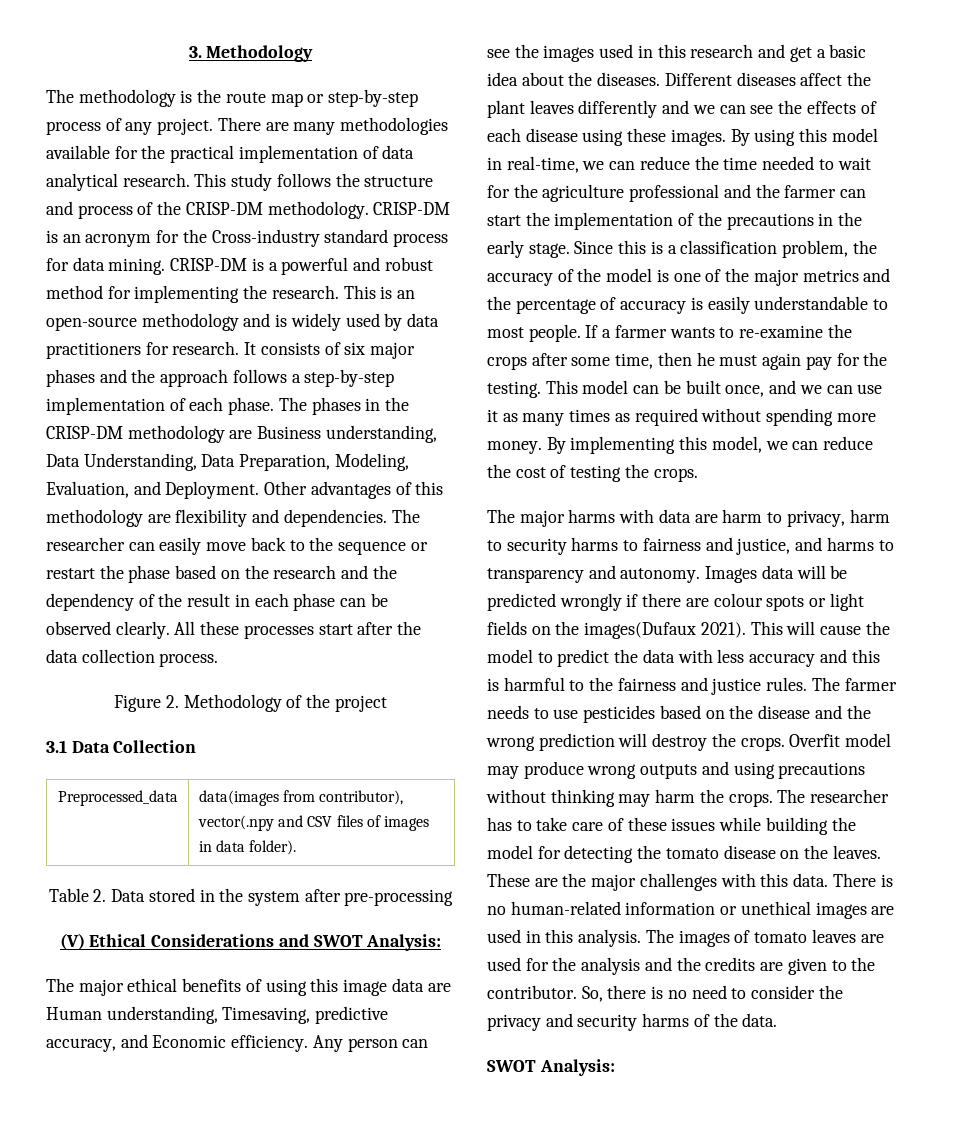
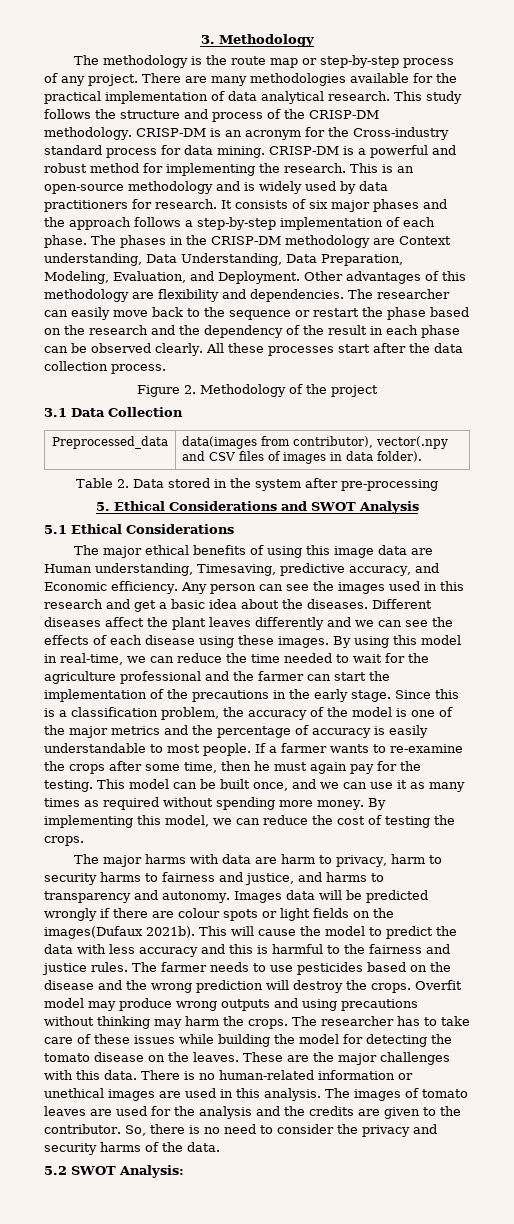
- The phases in the CRISP-DM methodology are Business understanding, Data Understanding, Data Preparation, Modeling, Evaluation, and Deployment.
+ The phases in the CRISP-DM methodology are Context understanding, Data Understanding, Data Preparation, Modeling, Evaluation, and Deployment.
- (V) Ethical Considerations and SWOT Analysis:
+ 5. Ethical Considerations and SWOT Analysis
+ 5.1 Ethical Considerations
- Images data will be predicted wrongly if there are colour spots or light fields on the images(Dufaux 2021).
+ Images data will be predicted wrongly if there are colour spots or light fields on the images(Dufaux 2021b).
  So, there is no need to consider the privacy and security harms of the data.
- SWOT Analysis:
+ 5.2 SWOT Analysis:

